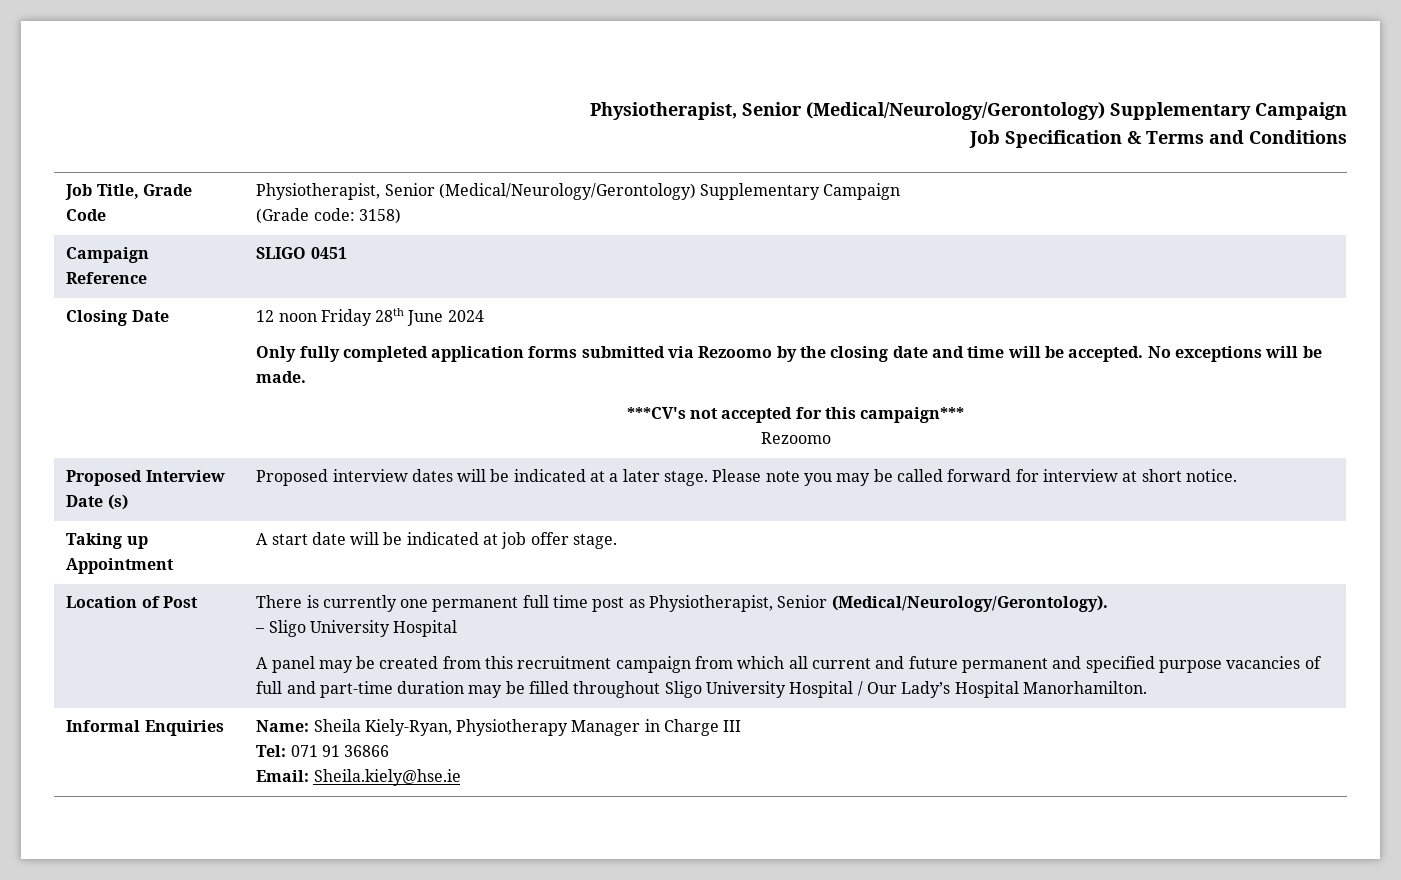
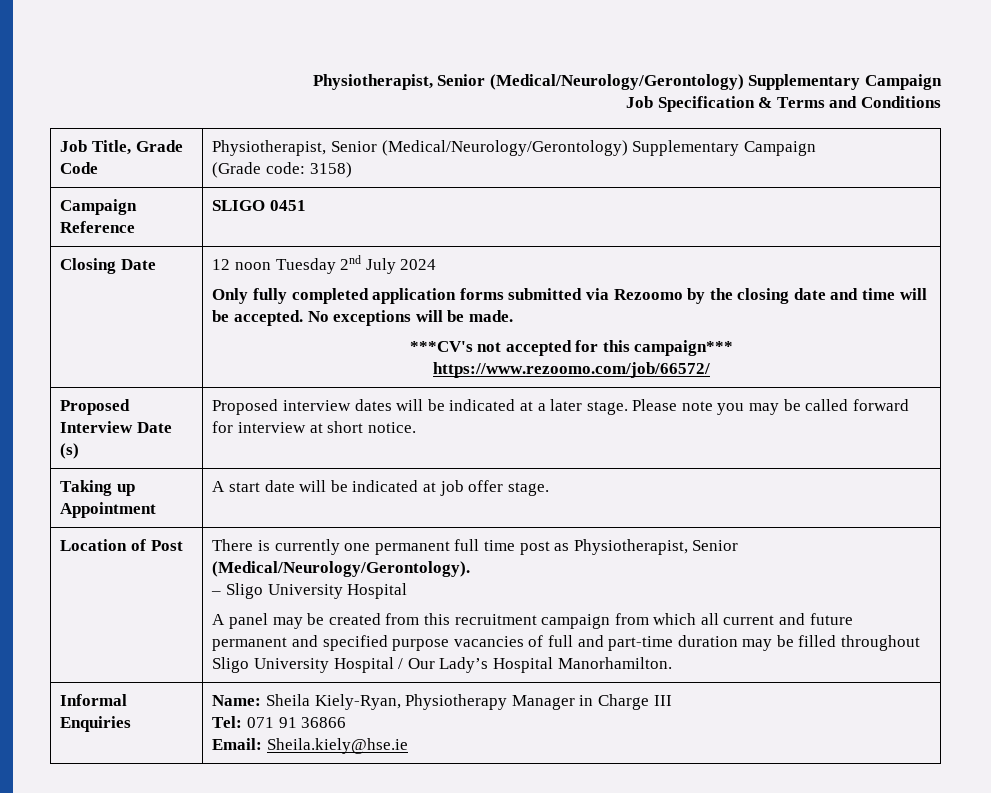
- Closing Date | 12 noon Friday 28th June 2024
+ Closing Date | 12 noon Tuesday 2nd July 2024
  Only fully completed application forms submitted via Rezoomo by the closing date and time will be accepted. No exceptions will be made.
  ***CV's not accepted for this campaign***
- Rezoomo
+ https://www.rezoomo.com/job/66572/

